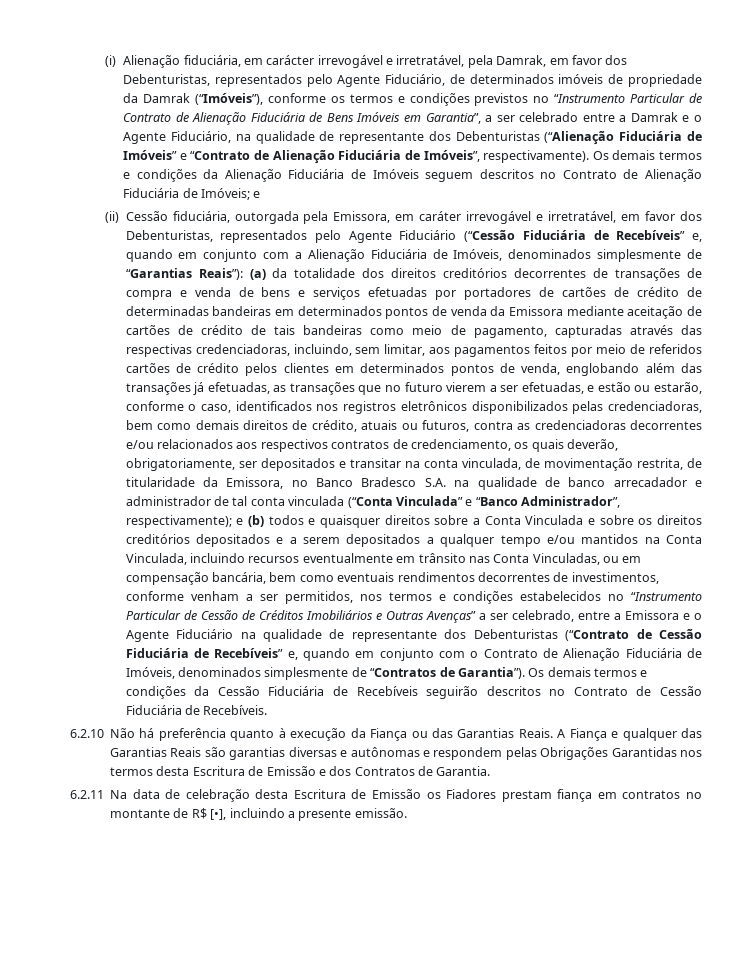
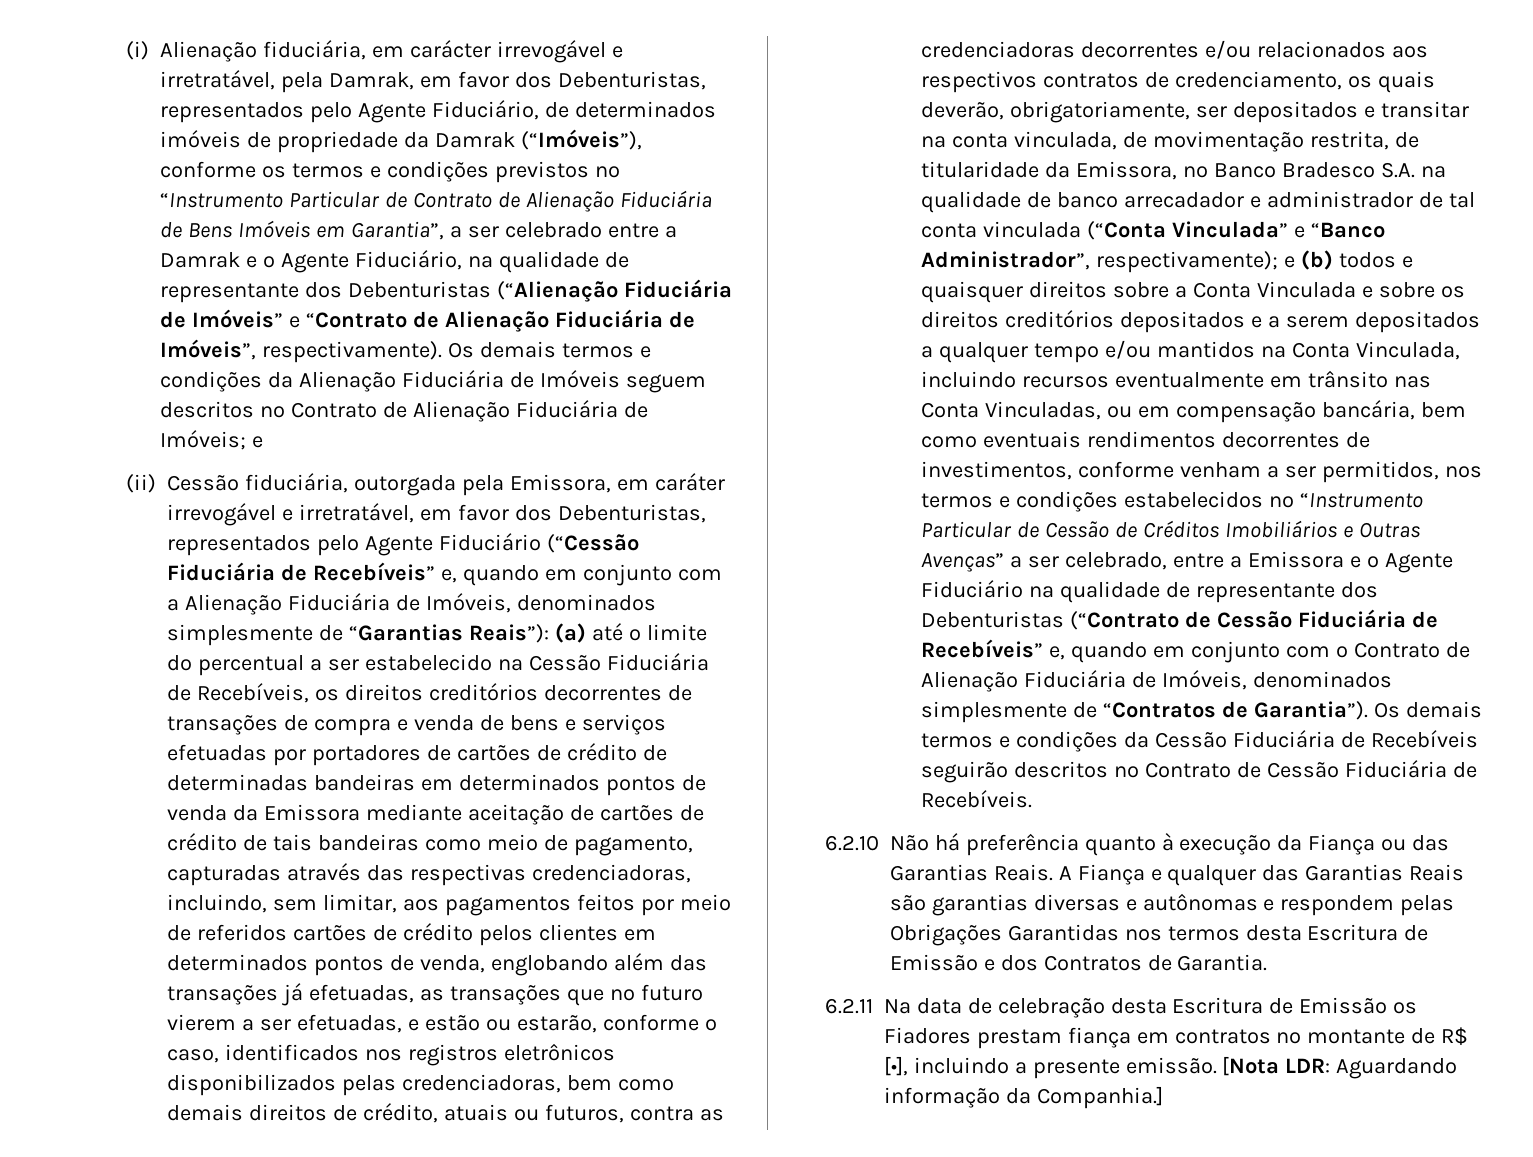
- (a) da totalidade dos direitos creditórios decorrentes de transações de compra e venda de bens e serviços efetuadas por portadores de cartões de crédito de determinadas bandeiras em determinados pontos de venda da Emissora mediante aceitação de cartões de crédito de tais bandeiras como meio de pagamento, capturadas através das respectivas credenciadoras, incluindo, sem limitar, aos pagamentos feitos por meio de referidos cartões de crédito pelos clientes em determinados pontos de venda, englobando além das transações já efetuadas, as transações que no futuro vierem a ser efetuadas, e estão ou estarão, conforme o caso, identificados nos registros eletrônicos disponibilizados pelas credenciadoras, bem como demais direitos de crédito, atuais ou futuros, contra as credenciadoras decorrentes e/ou relacionados aos respectivos contratos de credenciamento, os quais deverão, obrigatoriamente, ser depositados e transitar na conta vinculada, de movimentação restrita, de titularidade da Emissora, no Banco Bradesco S.A. na qualidade de banco arrecadador e administrador de tal conta vinculada (“Conta Vinculada” e “Banco Administrador”, respectivamente);
+ (a) até o limite do percentual a ser estabelecido na Cessão Fiduciária de Recebíveis, os direitos creditórios decorrentes de transações de compra e venda de bens e serviços efetuadas por portadores de cartões de crédito de determinadas bandeiras em determinados pontos de venda da Emissora mediante aceitação de cartões de crédito de tais bandeiras como meio de pagamento, capturadas através das respectivas credenciadoras, incluindo, sem limitar, aos pagamentos feitos por meio de referidos cartões de crédito pelos clientes em determinados pontos de venda, englobando além das transações já efetuadas, as transações que no futuro vierem a ser efetuadas, e estão ou estarão, conforme o caso, identificados nos registros eletrônicos disponibilizados pelas credenciadoras, bem como demais direitos de crédito, atuais ou futuros, contra as credenciadoras decorrentes e/ou relacionados aos respectivos contratos de credenciamento, os quais deverão, obrigatoriamente, ser depositados e transitar na conta vinculada, de movimentação restrita, de titularidade da Emissora, no Banco Bradesco S.A. na qualidade de banco arrecadador e administrador de tal conta vinculada (“Conta Vinculada” e “Banco Administrador”, respectivamente);
+ [Nota LDR: Aguardando informação da Companhia.]

